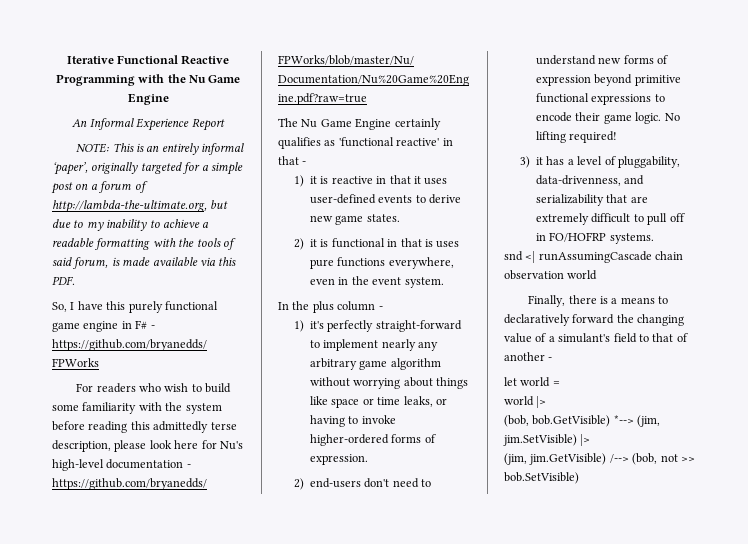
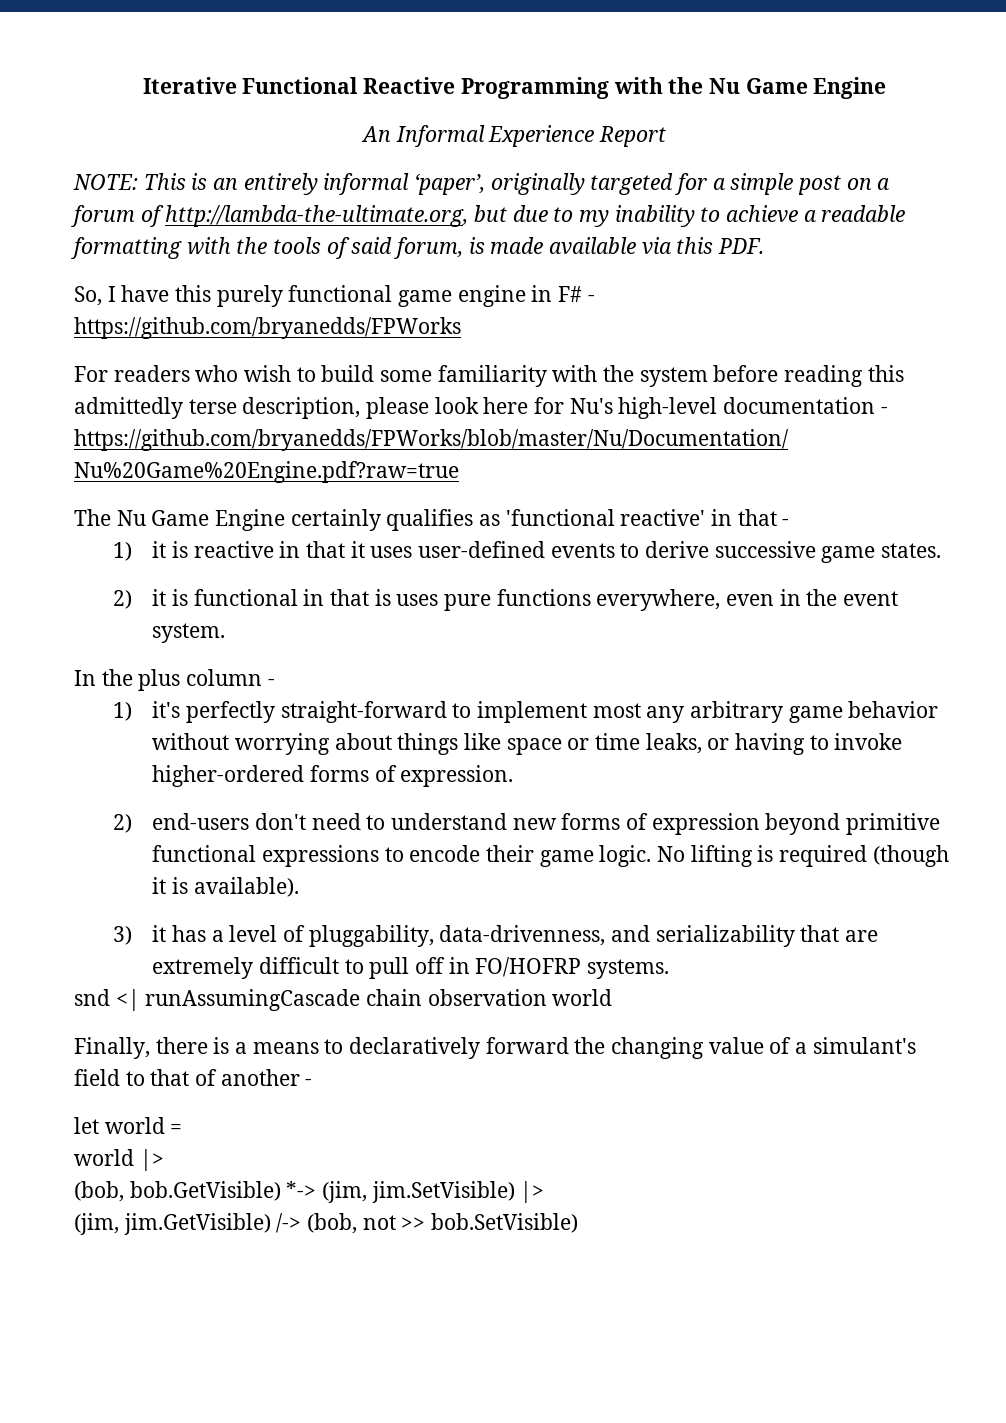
- 1) it is reactive in that it uses user-defined events to derive new game states.
+ 1) it is reactive in that it uses user-defined events to derive successive game states.
- 1) it's perfectly straight-forward to implement nearly any arbitrary game algorithm without worrying about things like space or time leaks, or having to invoke higher-ordered forms of expression.
+ 1) it's perfectly straight-forward to implement most any arbitrary game behavior without worrying about things like space or time leaks, or having to invoke higher-ordered forms of expression.
- No lifting required!
+ No lifting is required (though it is available).
- (bob, bob.GetVisible) *--> (jim, jim.SetVisible) |>
+ (bob, bob.GetVisible) *-> (jim, jim.SetVisible) |>
- (jim, jim.GetVisible) /--> (bob, not >> bob.SetVisible)
+ (jim, jim.GetVisible) /-> (bob, not >> bob.SetVisible)

